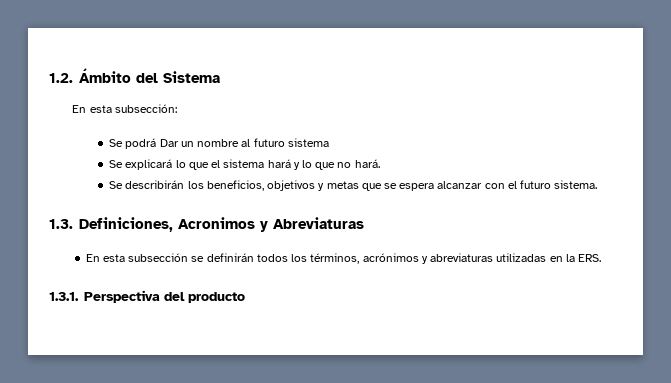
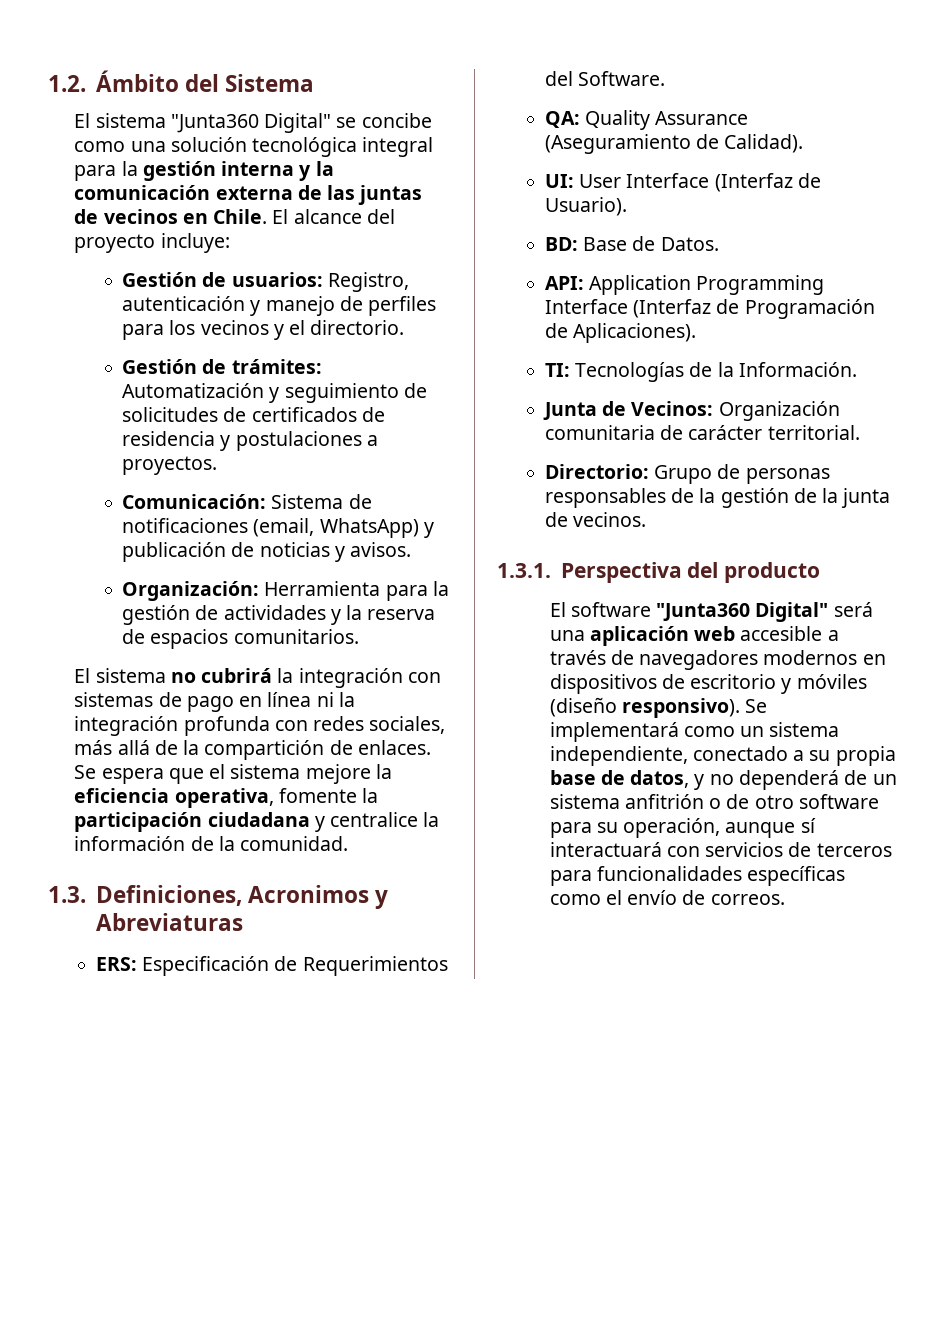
- En esta subsección:
- Se podrá Dar un nombre al futuro sistema
- Se explicará lo que el sistema hará y lo que no hará.
- Se describirán los beneficios, objetivos y metas que se espera alcanzar con el futuro sistema.
+ El sistema "Junta360 Digital" se concibe como una solución tecnológica integral para la gestión interna y la comunicación externa de las juntas de vecinos en Chile. El alcance del proyecto incluye:
+ Gestión de usuarios: Registro, autenticación y manejo de perfiles para los vecinos y el directorio.
+ Gestión de trámites: Automatización y seguimiento de solicitudes de certificados de residencia y postulaciones a proyectos.
+ Comunicación: Sistema de notificaciones (email, WhatsApp) y publicación de noticias y avisos.
+ Organización: Herramienta para la gestión de actividades y la reserva de espacios comunitarios.
+ El sistema no cubrirá la integración con sistemas de pago en línea ni la integración profunda con redes sociales, más allá de la compartición de enlaces. Se espera que el sistema mejore la eficiencia operativa, fomente la participación ciudadana y centralice la información de la comunidad.
- En esta subsección se definirán todos los términos, acrónimos y abreviaturas utilizadas en la ERS.
+ ERS: Especificación de Requerimientos del Software.
+ QA: Quality Assurance (Aseguramiento de Calidad).
+ UI: User Interface (Interfaz de Usuario).
+ BD: Base de Datos.
+ API: Application Programming Interface (Interfaz de Programación de Aplicaciones).
+ TI: Tecnologías de la Información.
+ Junta de Vecinos: Organización comunitaria de carácter territorial.
+ Directorio: Grupo de personas responsables de la gestión de la junta de vecinos.
  1.3.1. Perspectiva del producto
+ El software "Junta360 Digital" será una aplicación web accesible a través de navegadores modernos en dispositivos de escritorio y móviles (diseño responsivo). Se implementará como un sistema independiente, conectado a su propia base de datos, y no dependerá de un sistema anfitrión o de otro software para su operación, aunque sí interactuará con servicios de terceros para funcionalidades específicas como el envío de correos.

